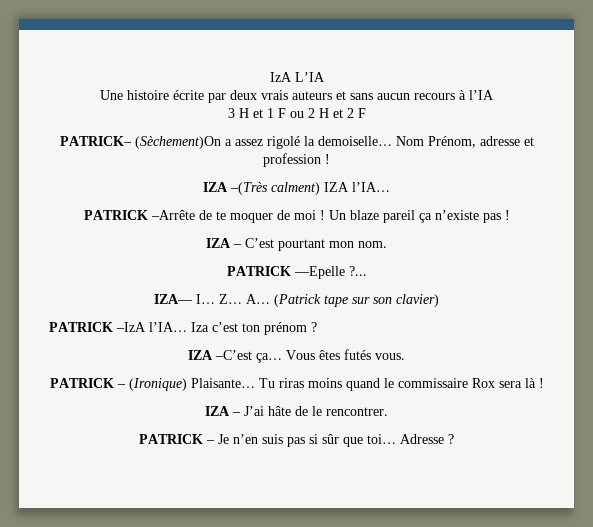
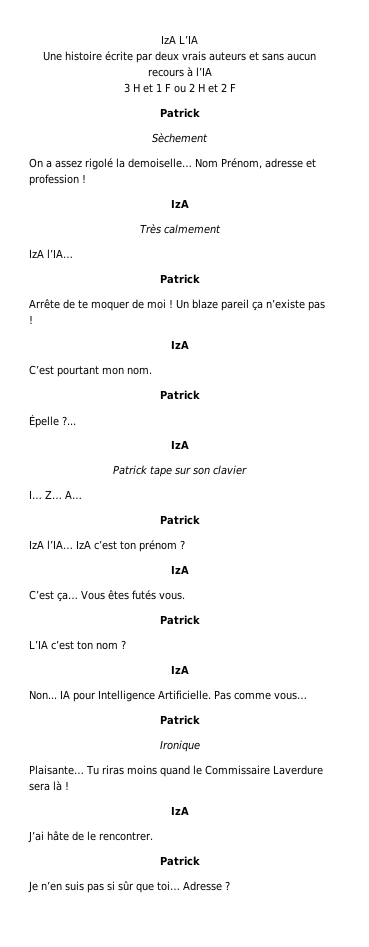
  3 H et 1 F ou 2 H et 2 F
- PATRICK– (Sèchement)On a assez rigolé la demoiselle…
+ Patrick
+ Sèchement
+ On a assez rigolé la demoiselle…
  Nom Prénom, adresse et profession !
- IZA –(Très calment) IZA l’IA…
- PATRICK –Arrête de te moquer de moi !
+ IzA
+ Très calmement
+ IzA l’IA…
+ Patrick
+ Arrête de te moquer de moi !
  Un blaze pareil ça n’existe pas !
- IZA – C’est pourtant mon nom.
- PATRICK —Epelle ?...
- IZA— I… Z… A… (Patrick tape sur son clavier)
- PATRICK –IzA l’IA… Iza c’est ton prénom ?
- IZA –C’est ça…
+ IzA
+ C’est pourtant mon nom.
+ Patrick
+ Épelle ?...
+ IzA
+ Patrick tape sur son clavier
+ I… Z… A…
+ Patrick
+ IzA l’IA… IzA c’est ton prénom ?
+ IzA
+ C’est ça…
  Vous êtes futés vous.
- PATRICK – (Ironique) Plaisante…
+ Patrick
+ L’IA c’est ton nom ?
+ IzA
+ Non... IA pour Intelligence Artificielle. Pas comme vous…
+ Patrick
+ Ironique
+ Plaisante…
- Tu riras moins quand le commissaire Rox sera là !
- IZA – J’ai hâte de le rencontrer.
- PATRICK – Je n’en suis pas si sûr que toi…
+ Tu riras moins quand le Commissaire Laverdure sera là !
+ IzA
+ J’ai hâte de le rencontrer.
+ Patrick
+ Je n’en suis pas si sûr que toi…

